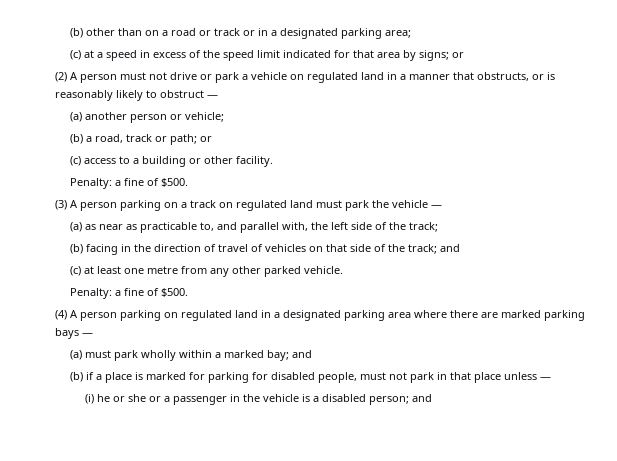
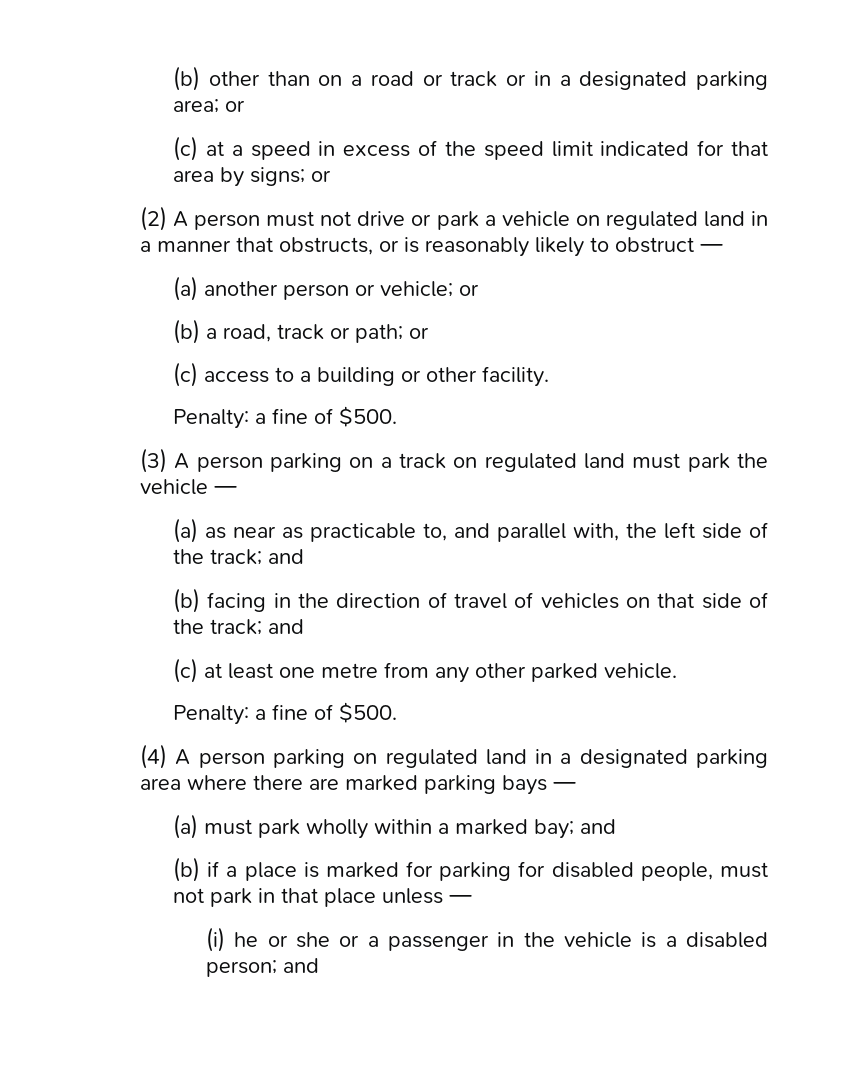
- (b) other than on a road or track or in a designated parking area;
+ (b) other than on a road or track or in a designated parking area; or
- (a) another person or vehicle;
+ (a) another person or vehicle; or
- (a) as near as practicable to, and parallel with, the left side of the track;
+ (a) as near as practicable to, and parallel with, the left side of the track; and

